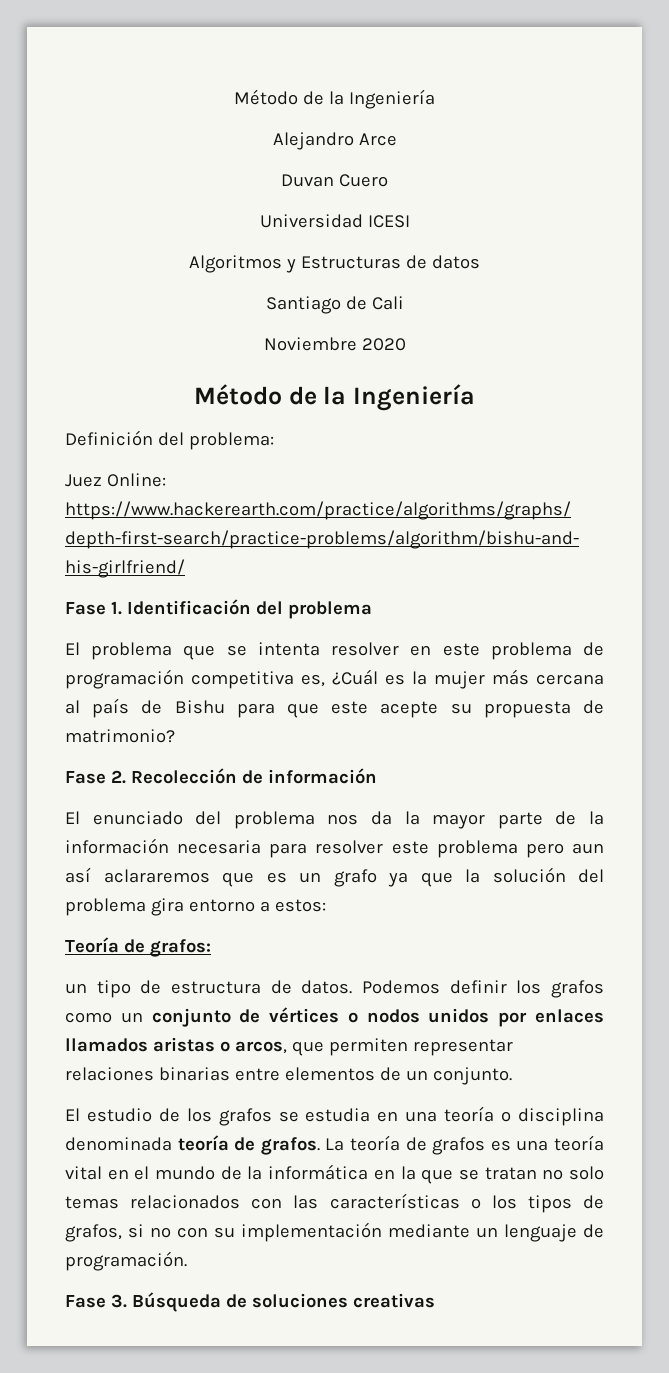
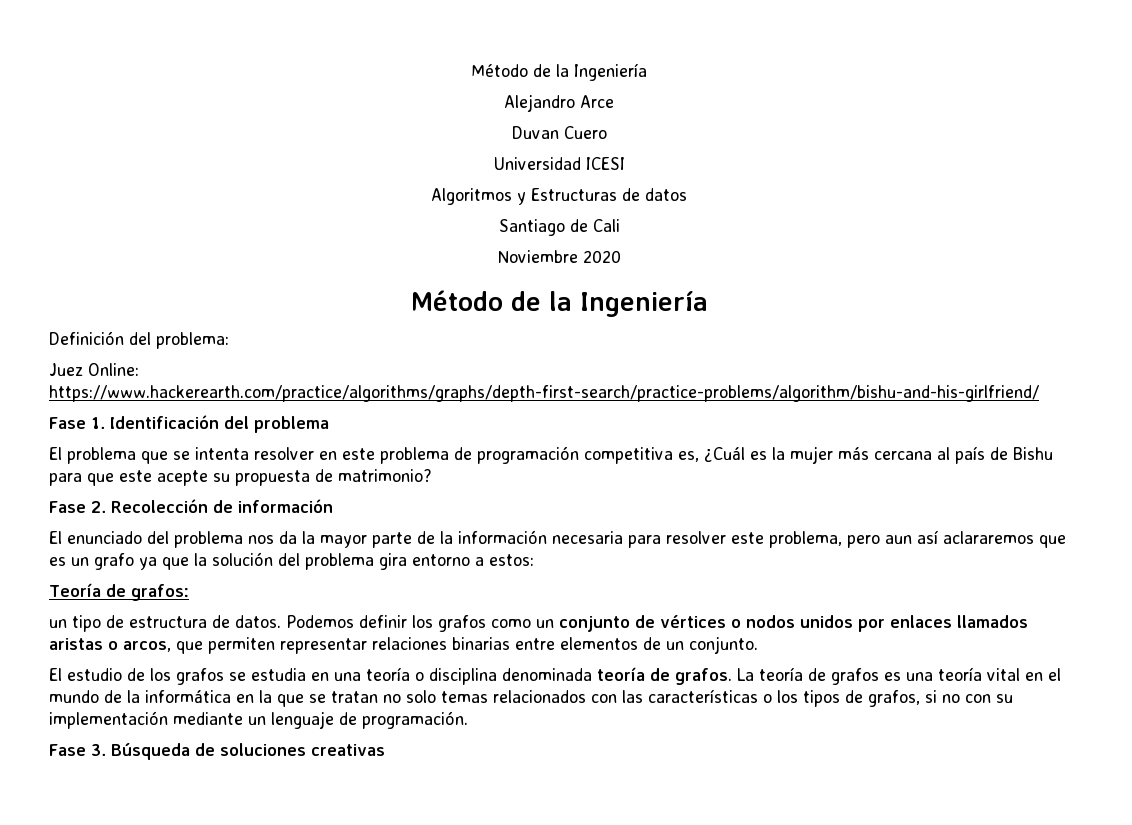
- El enunciado del problema nos da la mayor parte de la información necesaria para resolver este problema pero aun así aclararemos que es un grafo ya que la solución del problema gira entorno a estos:
+ El enunciado del problema nos da la mayor parte de la información necesaria para resolver este problema, pero aun así aclararemos que es un grafo ya que la solución del problema gira entorno a estos:

